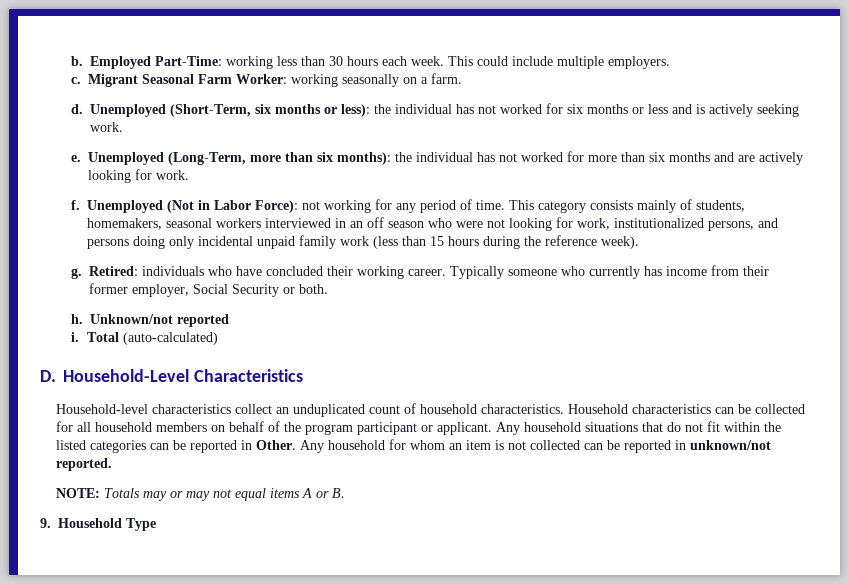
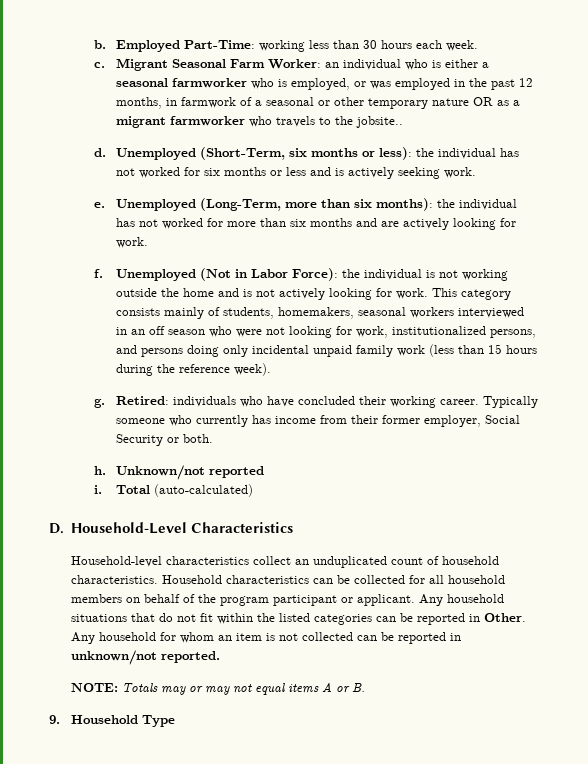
- This could include multiple employers.
- Migrant Seasonal Farm Worker: working seasonally on a farm.
+ Migrant Seasonal Farm Worker: an individual who is either a seasonal farmworker who is employed, or was employed in the past 12 months, in farmwork of a seasonal or other temporary nature OR as a migrant farmworker who travels to the jobsite..
- Unemployed (Not in Labor Force): not working for any period of time.
+ Unemployed (Not in Labor Force): the individual is not working outside the home and is not actively looking for work.

